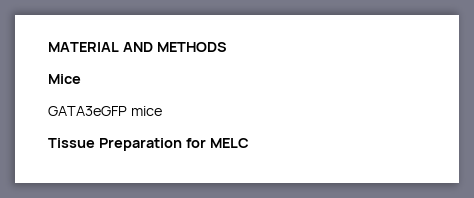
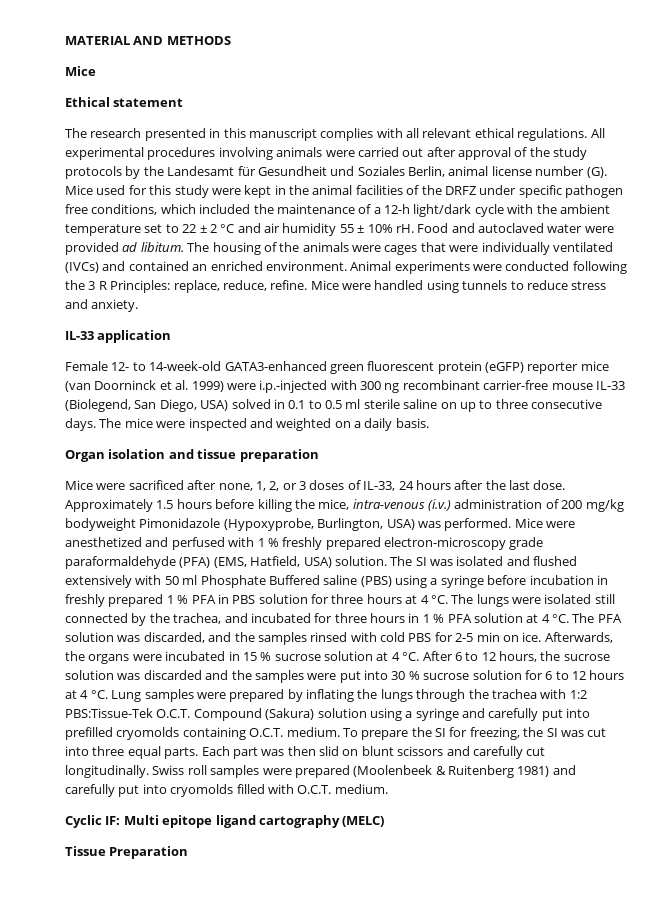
- GATA3eGFP mice
+ Ethical statement
+ The research presented in this manuscript complies with all relevant ethical regulations. All experimental procedures involving animals were carried out after approval of the study protocols by the Landesamt für Gesundheit und Soziales Berlin, animal license number (G). Mice used for this study were kept in the animal facilities of the DRFZ under specific pathogen free conditions, which included the maintenance of a 12-h light/dark cycle with the ambient temperature set to 22 ± 2 °C and air humidity 55 ± 10% rH. Food and autoclaved water were provided ad libitum. The housing of the animals were cages that were individually ventilated (IVCs) and contained an enriched environment. Animal experiments were conducted following the 3 R Principles: replace, reduce, refine. Mice were handled using tunnels to reduce stress and anxiety.
+ IL-33 application
+ Female 12- to 14-week-old GATA3-enhanced green fluorescent protein (eGFP) reporter mice (van Doorninck et al. 1999) were i.p.-injected with 300 ng recombinant carrier-free mouse IL-33 (Biolegend, San Diego, USA) solved in 0.1 to 0.5 ml sterile saline on up to three consecutive days. The mice were inspected and weighted on a daily basis.
+ Organ isolation and tissue preparation
+ Mice were sacrificed after none, 1, 2, or 3 doses of IL-33, 24 hours after the last dose. Approximately 1.5 hours before killing the mice, intra-venous (i.v.) administration of 200 mg/kg bodyweight Pimonidazole (Hypoxyprobe, Burlington, USA) was performed. Mice were anesthetized and perfused with 1 % freshly prepared electron-microscopy grade paraformaldehyde (PFA) (EMS, Hatfield, USA) solution. The SI was isolated and flushed extensively with 50 ml Phosphate Buffered saline (PBS) using a syringe before incubation in freshly prepared 1 % PFA in PBS solution for three hours at 4 °C. The lungs were isolated still connected by the trachea, and incubated for three hours in 1 % PFA solution at 4 °C. The PFA solution was discarded, and the samples rinsed with cold PBS for 2-5 min on ice. Afterwards, the organs were incubated in 15 % sucrose solution at 4 °C. After 6 to 12 hours, the sucrose solution was discarded and the samples were put into 30 % sucrose solution for 6 to 12 hours at 4 °C. Lung samples were prepared by inflating the lungs through the trachea with 1:2 PBS:Tissue-Tek O.C.T. Compound (Sakura) solution using a syringe and carefully put into prefilled cryomolds containing O.C.T. medium. To prepare the SI for freezing, the SI was cut into three equal parts. Each part was then slid on blunt scissors and carefully cut longitudinally. Swiss roll samples were prepared (Moolenbeek & Ruitenberg 1981) and carefully put into cryomolds filled with O.C.T. medium.
+ Cyclic IF: Multi epitope ligand cartography (MELC)
- Tissue Preparation for MELC
+ Tissue Preparation

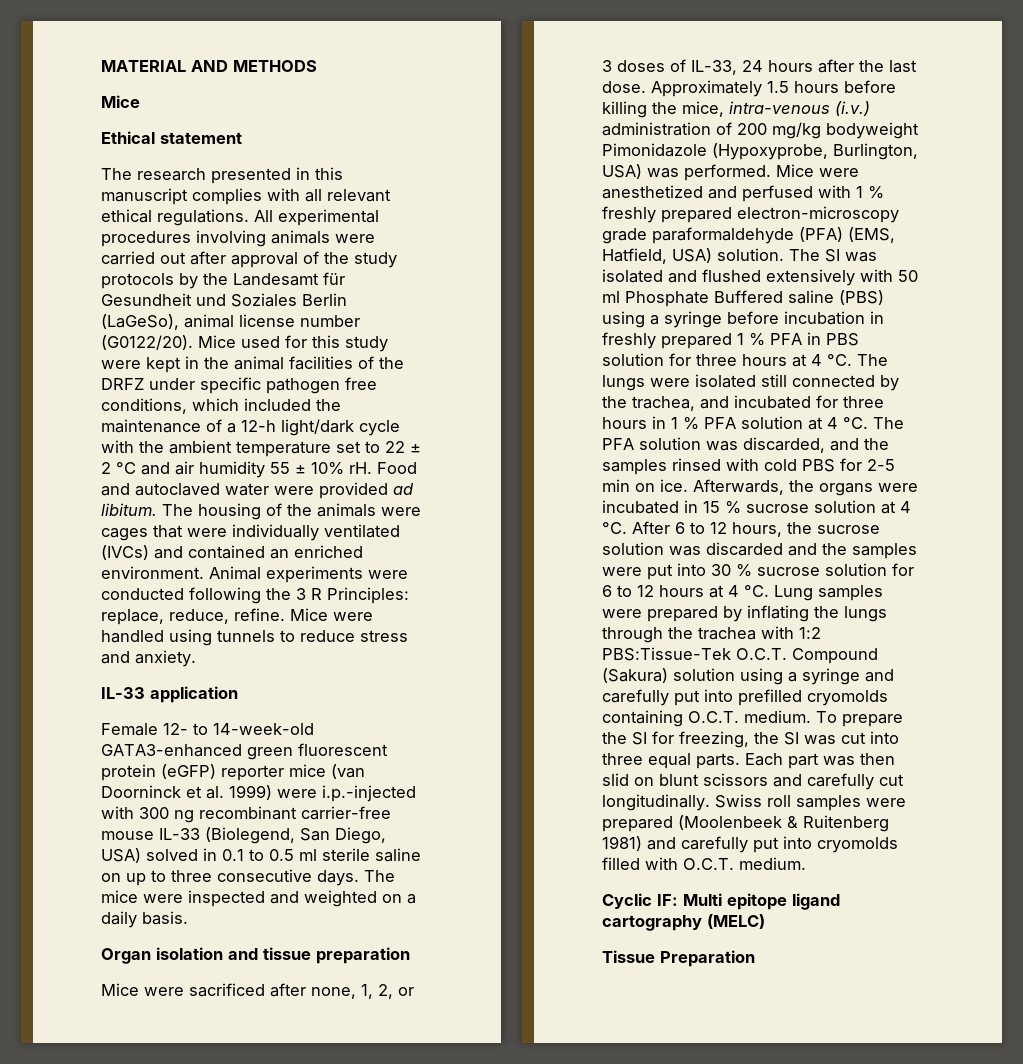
- All experimental procedures involving animals were carried out after approval of the study protocols by the Landesamt für Gesundheit und Soziales Berlin, animal license number (G). Mice used for this study were kept in the animal facilities of the DRFZ under specific pathogen free conditions, which included the maintenance of a 12-h light/dark cycle with the ambient temperature set to 22 ± 2 °C and air humidity 55 ± 10% rH.
+ All experimental procedures involving animals were carried out after approval of the study protocols by the Landesamt für Gesundheit und Soziales Berlin (LaGeSo), animal license number (G0122/20). Mice used for this study were kept in the animal facilities of the DRFZ under specific pathogen free conditions, which included the maintenance of a 12-h light/dark cycle with the ambient temperature set to 22 ± 2 °C and air humidity 55 ± 10% rH.

